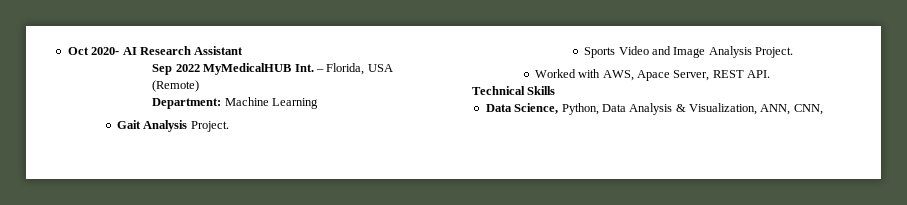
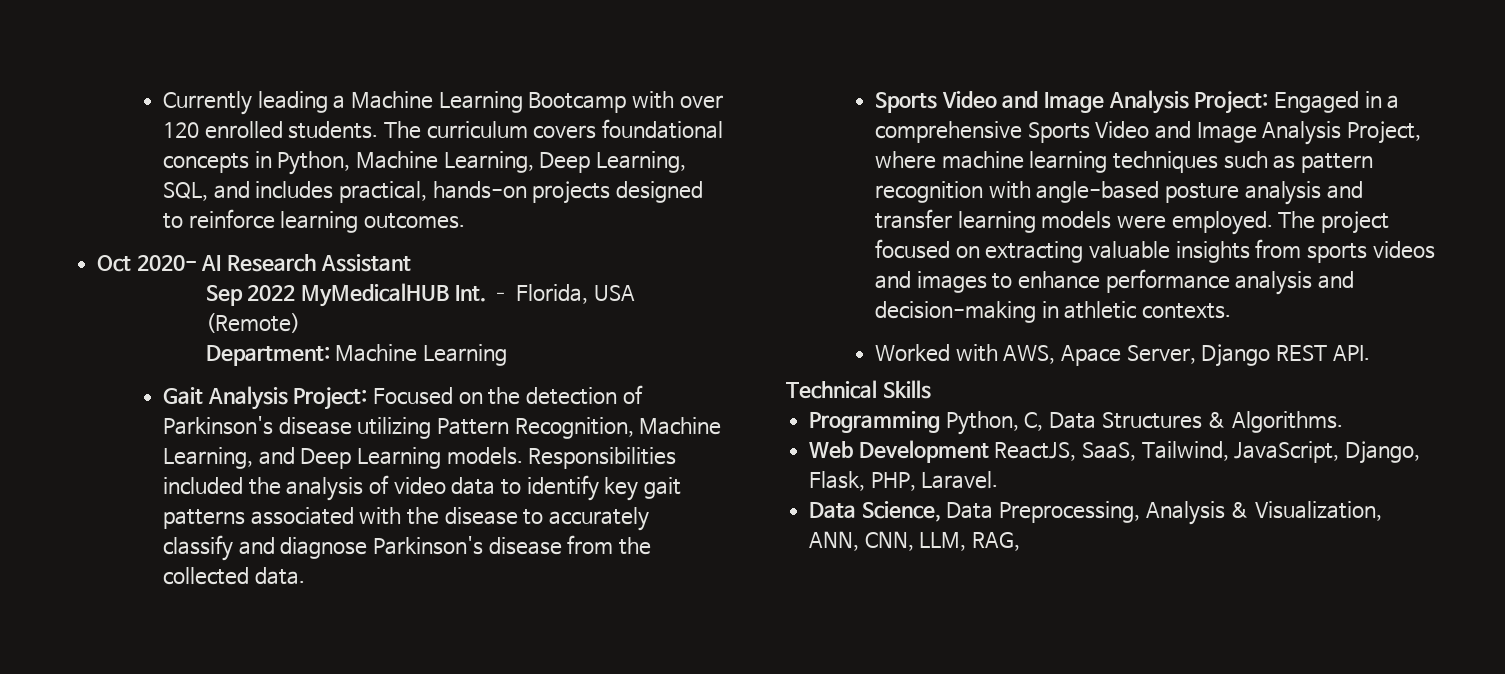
+ Currently leading a Machine Learning Bootcamp with over 120 enrolled students. The curriculum covers foundational concepts in Python, Machine Learning, Deep Learning, SQL, and includes practical, hands-on projects designed to reinforce learning outcomes.
- Gait Analysis Project.
- Sports Video and Image Analysis Project.
+ Gait Analysis Project: Focused on the detection of Parkinson's disease utilizing Pattern Recognition, Machine Learning, and Deep Learning models. Responsibilities included the analysis of video data to identify key gait patterns associated with the disease to accurately classify and diagnose Parkinson's disease from the collected data.
+ Sports Video and Image Analysis Project: Engaged in a comprehensive Sports Video and Image Analysis Project, where machine learning techniques such as pattern recognition with angle-based posture analysis and transfer learning models were employed. The project focused on extracting valuable insights from sports videos and images to enhance performance analysis and decision-making in athletic contexts.
- Worked with AWS, Apace Server, REST API.
+ Worked with AWS, Apace Server, Django REST API.
+ Programming Python, C, Data Structures & Algorithms.
+ Web Development ReactJS, SaaS, Tailwind, JavaScript, Django, Flask, PHP, Laravel.
- Data Science, Python, Data Analysis & Visualization, ANN, CNN,
+ Data Science, Data Preprocessing, Analysis & Visualization, ANN, CNN, LLM, RAG,

